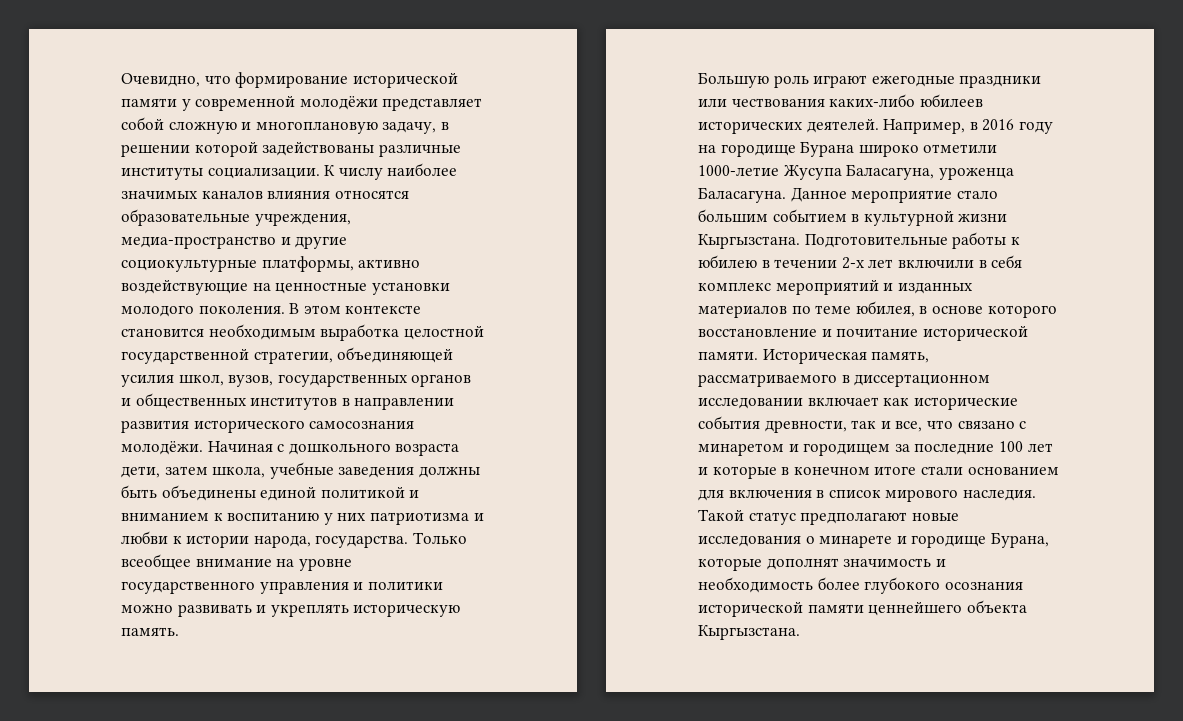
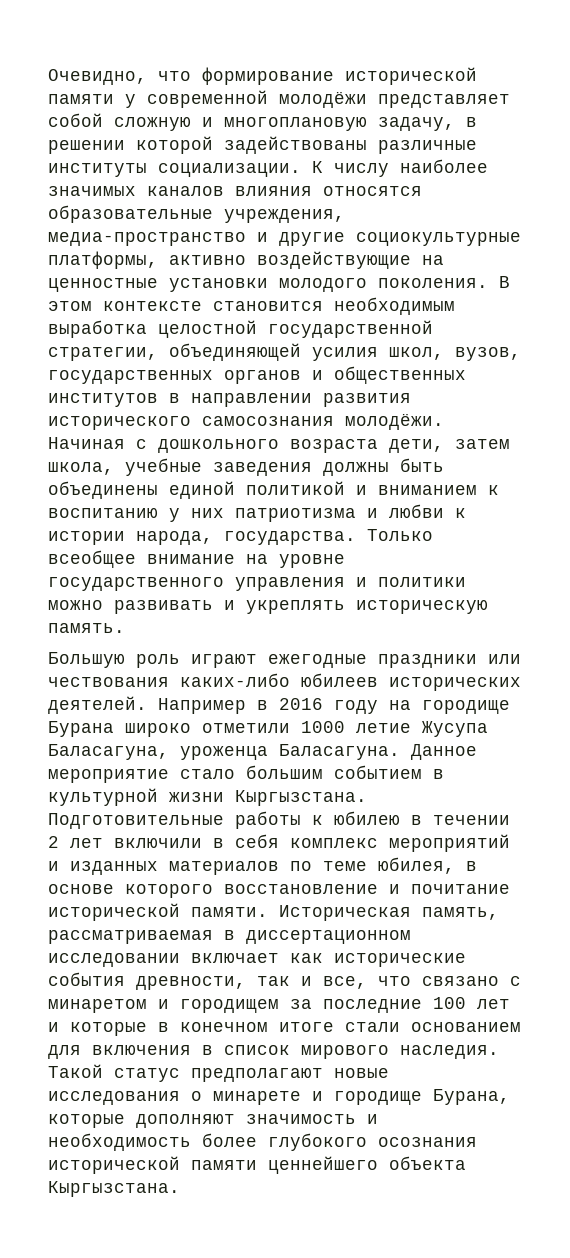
- Например, в 2016 году на городище Бурана широко отметили 1000-летие Жусупа Баласагуна, уроженца Баласагуна.
+ Например в 2016 году на городище Бурана широко отметили 1000 летие Жусупа Баласагуна, уроженца Баласагуна.
- Подготовительные работы к юбилею в течении 2-х лет включили в себя комплекс мероприятий и изданных материалов по теме юбилея, в основе которого восстановление и почитание исторической памяти.
+ Подготовительные работы к юбилею в течении 2 лет включили в себя комплекс мероприятий и изданных материалов по теме юбилея, в основе которого восстановление и почитание исторической памяти.
- Историческая память, рассматриваемого в диссертационном исследовании включает как исторические события древности, так и все, что связано с минаретом и городищем за последние 100 лет и которые в конечном итоге стали основанием для включения в список мирового наследия.
+ Историческая память, рассматриваемая в диссертационном исследовании включает как исторические события древности, так и все, что связано с минаретом и городищем за последние 100 лет и которые в конечном итоге стали основанием для включения в список мирового наследия.
- Такой статус предполагают новые исследования о минарете и городище Бурана, которые дополнят значимость и необходимость более глубокого осознания исторической памяти ценнейшего объекта Кыргызстана.
+ Такой статус предполагают новые исследования о минарете и городище Бурана, которые дополняют значимость и необходимость более глубокого осознания исторической памяти ценнейшего объекта Кыргызстана.

